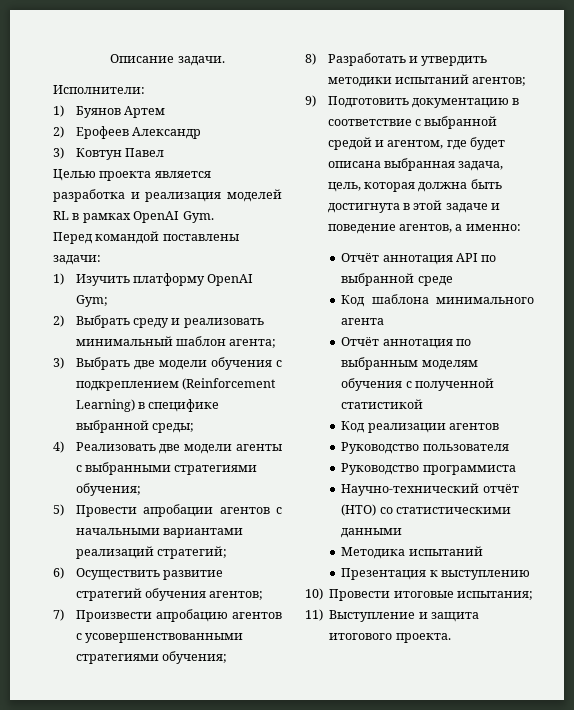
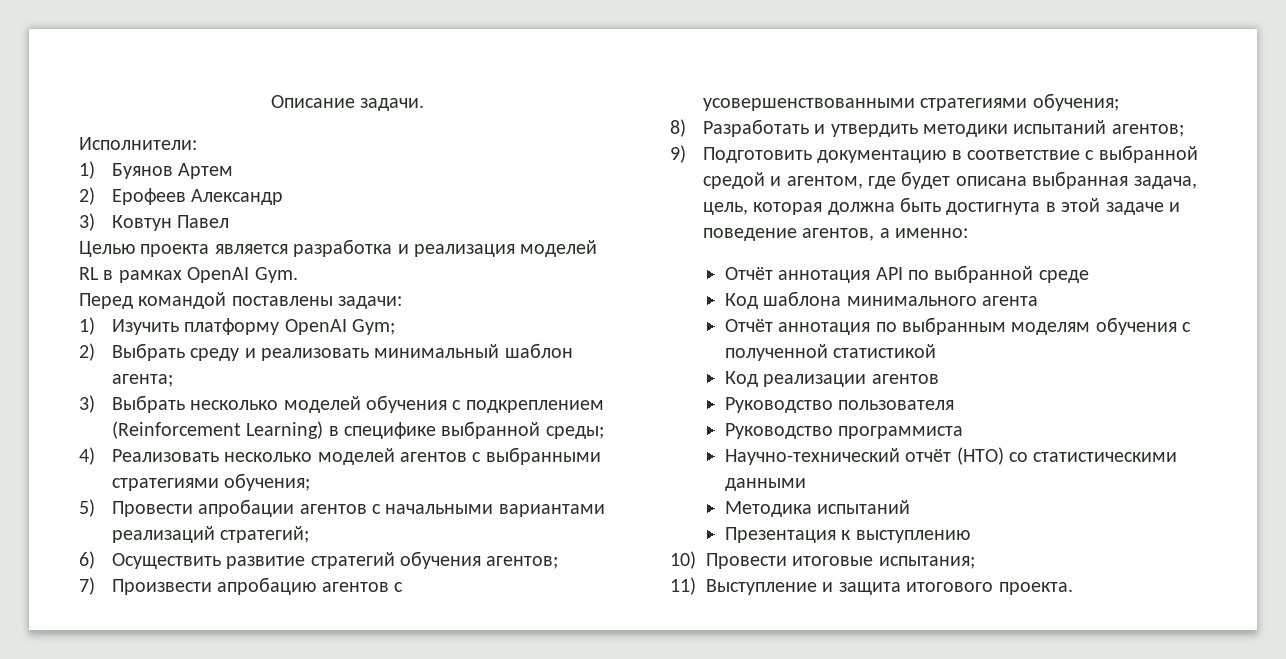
- 3) Выбрать две модели обучения с подкреплением (Reinforcement Learning) в специфике выбранной среды;
+ 3) Выбрать несколько моделей обучения с подкреплением (Reinforcement Learning) в специфике выбранной среды;
- 4) Реализовать две модели агенты с выбранными стратегиями обучения;
+ 4) Реализовать несколько моделей агентов с выбранными стратегиями обучения;

